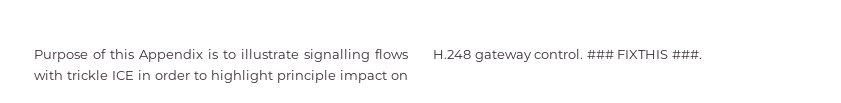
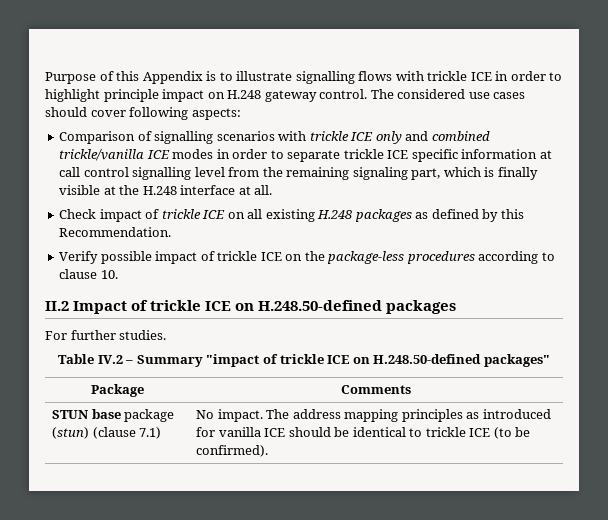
- ### FIXTHIS ###.
+ The considered use cases should cover following aspects:
+ Comparison of signalling scenarios with trickle ICE only and combined trickle/vanilla ICE modes in order to separate trickle ICE specific information at call control signalling level from the remaining signaling part, which is finally visible at the H.248 interface at all.
+ Check impact of trickle ICE on all existing H.248 packages as defined by this Recommendation.
+ Verify possible impact of trickle ICE on the package-less procedures according to clause 10.
+ II.2 Impact of trickle ICE on H.248.50-defined packages
+ For further studies.
+ Table IV.2 – Summary "impact of trickle ICE on H.248.50-defined packages"
+ Package | Comments
+ STUN base package (stun) (clause 7.1) | No impact. The address mapping principles as introduced for vanilla ICE should be identical to trickle ICE (to be confirmed).

